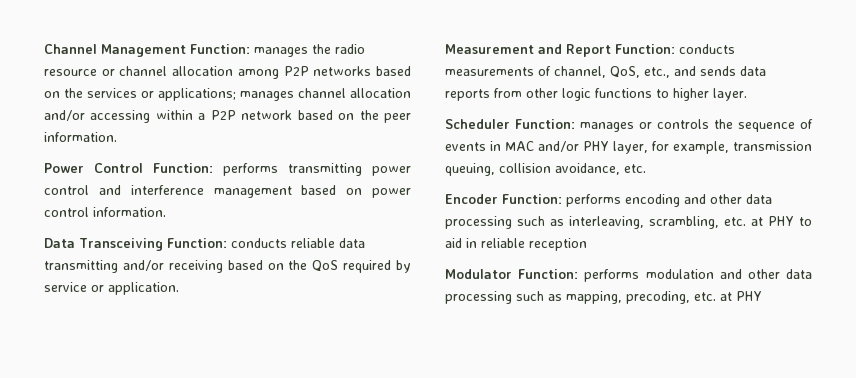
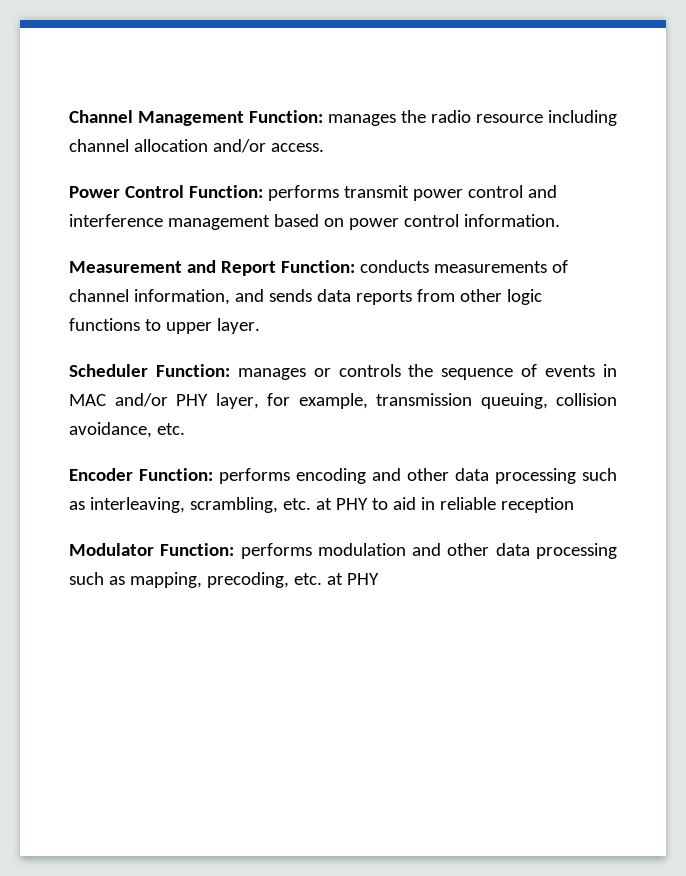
- Channel Management Function: manages the radio resource or channel allocation among P2P networks based on the services or applications; manages channel allocation and/or accessing within a P2P network based on the peer information.
+ Channel Management Function: manages the radio resource including channel allocation and/or access.
- Power Control Function: performs transmitting power control and interference management based on power control information.
+ Power Control Function: performs transmit power control and interference management based on power control information.
- Data Transceiving Function: conducts reliable data transmitting and/or receiving based on the QoS required by service or application.
- Measurement and Report Function: conducts measurements of channel, QoS, etc., and sends data reports from other logic functions to higher layer.
+ Measurement and Report Function: conducts measurements of channel information, and sends data reports from other logic functions to upper layer.

